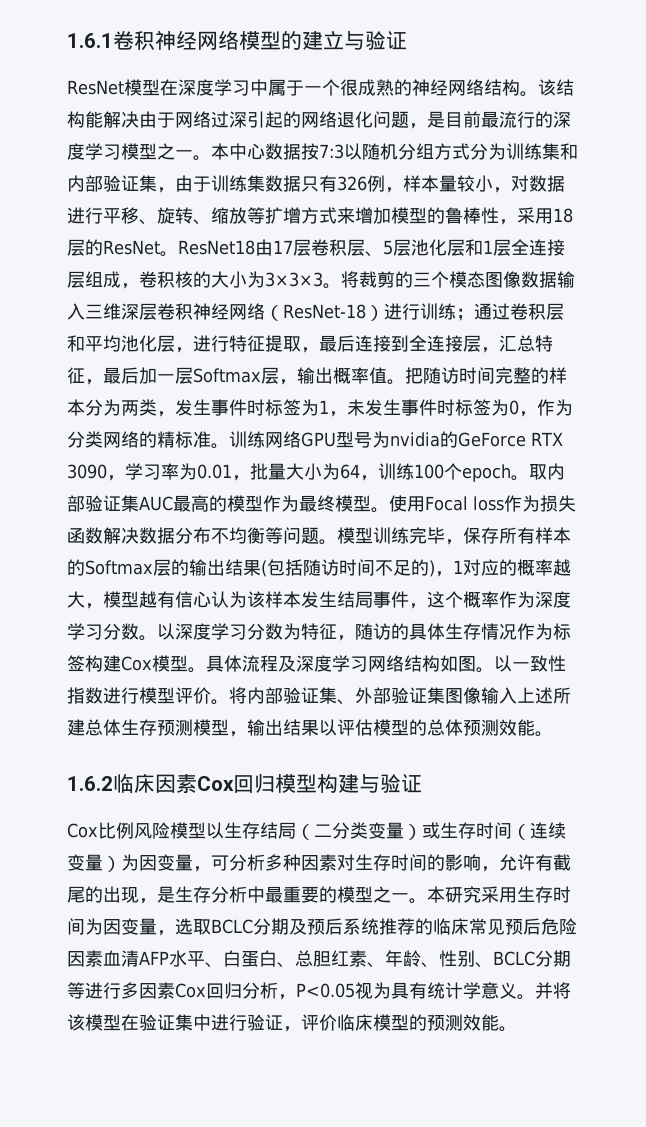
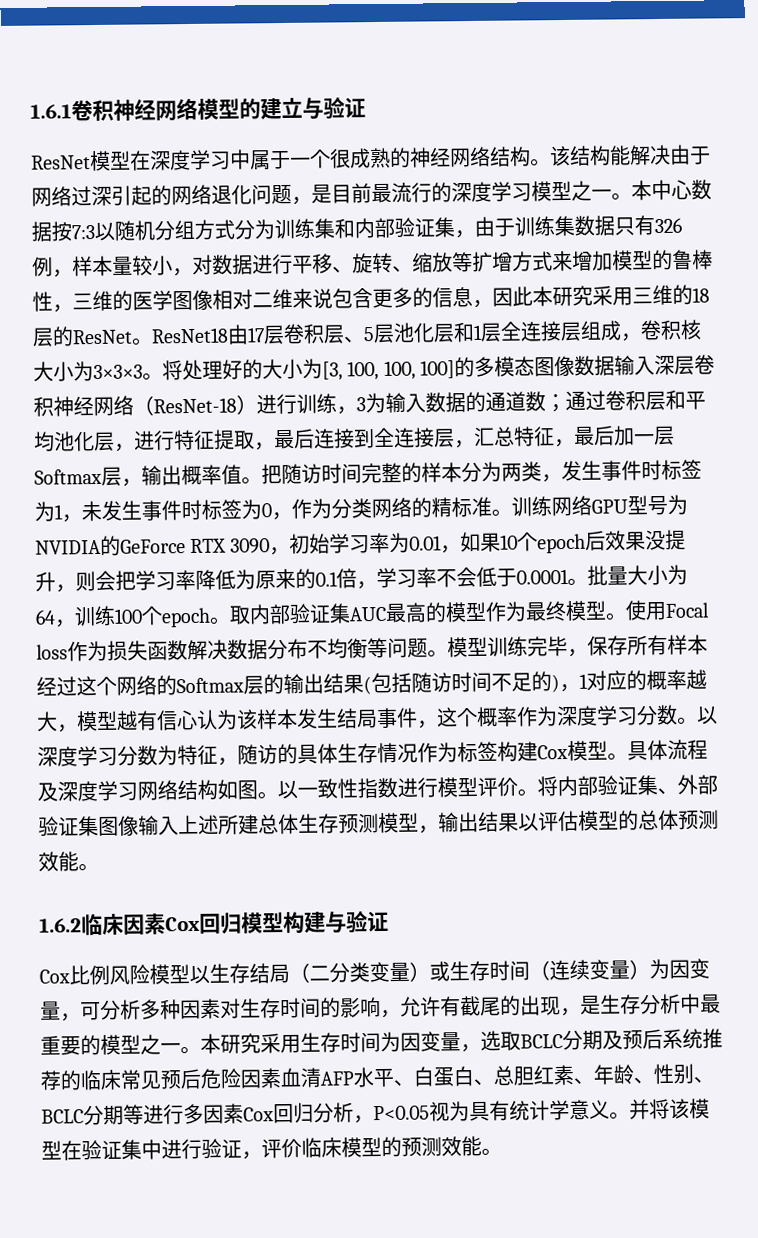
- 本中心数据按7:3以随机分组方式分为训练集和内部验证集，由于训练集数据只有326例，样本量较小，对数据进行平移、旋转、缩放等扩增方式来增加模型的鲁棒性，采用18层的ResNet。
+ 本中心数据按7:3以随机分组方式分为训练集和内部验证集，由于训练集数据只有326例，样本量较小，对数据进行平移、旋转、缩放等扩增方式来增加模型的鲁棒性，三维的医学图像相对二维来说包含更多的信息，因此本研究采用三维的18层的ResNet。
- ResNet18由17层卷积层、5层池化层和1层全连接层组成，卷积核的大小为3×3×3。
+ ResNet18由17层卷积层、5层池化层和1层全连接层组成，卷积核大小为3×3×3。
- 将裁剪的三个模态图像数据输入三维深层卷积神经网络（ResNet-18）进行训练；通过卷积层和平均池化层，进行特征提取，最后连接到全连接层，汇总特征，最后加一层Softmax层，输出概率值。
+ 将处理好的大小为[3, 100, 100, 100]的多模态图像数据输入深层卷积神经网络（ResNet-18）进行训练，3为输入数据的通道数；通过卷积层和平均池化层，进行特征提取，最后连接到全连接层，汇总特征，最后加一层Softmax层，输出概率值。
- 训练网络GPU型号为nvidia的GeForce RTX 3090，学习率为0.01，批量大小为64，训练100个epoch。
+ 训练网络GPU型号为NVIDIA的GeForce RTX 3090，初始学习率为0.01，如果10个epoch后效果没提升，则会把学习率降低为原来的0.1倍，学习率不会低于0.0001。批量大小为64，训练100个epoch。
- 模型训练完毕，保存所有样本的Softmax层的输出结果(包括随访时间不足的)，1对应的概率越大，模型越有信心认为该样本发生结局事件，这个概率作为深度学习分数。
+ 模型训练完毕，保存所有样本经过这个网络的Softmax层的输出结果(包括随访时间不足的)，1对应的概率越大，模型越有信心认为该样本发生结局事件，这个概率作为深度学习分数。

